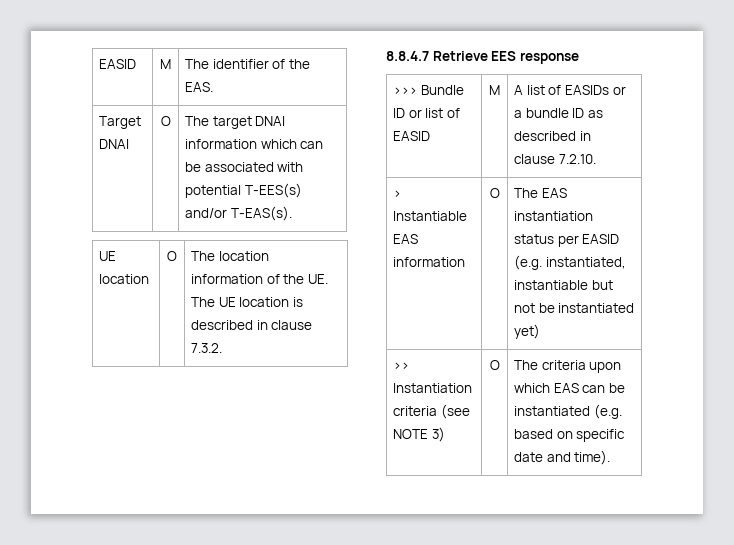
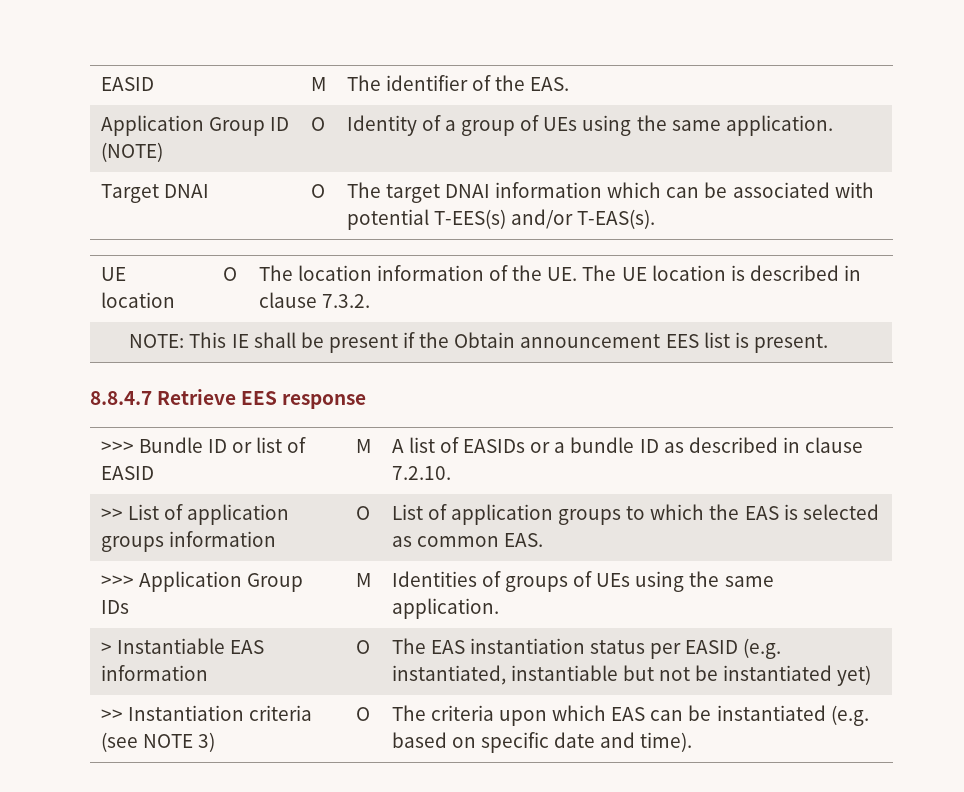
+ Application Group ID (NOTE) | O | Identity of a group of UEs using the same application.
+ NOTE: This IE shall be present if the Obtain announcement EES list is present.
+ >> List of application groups information | O | List of application groups to which the EAS is selected as common EAS.
+ >>> Application Group IDs | M | Identities of groups of UEs using the same application.

